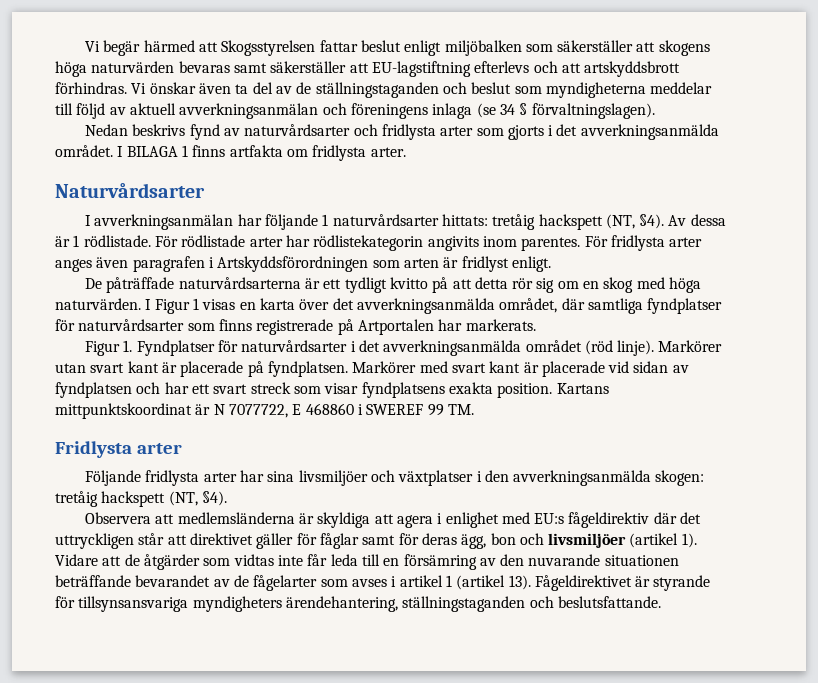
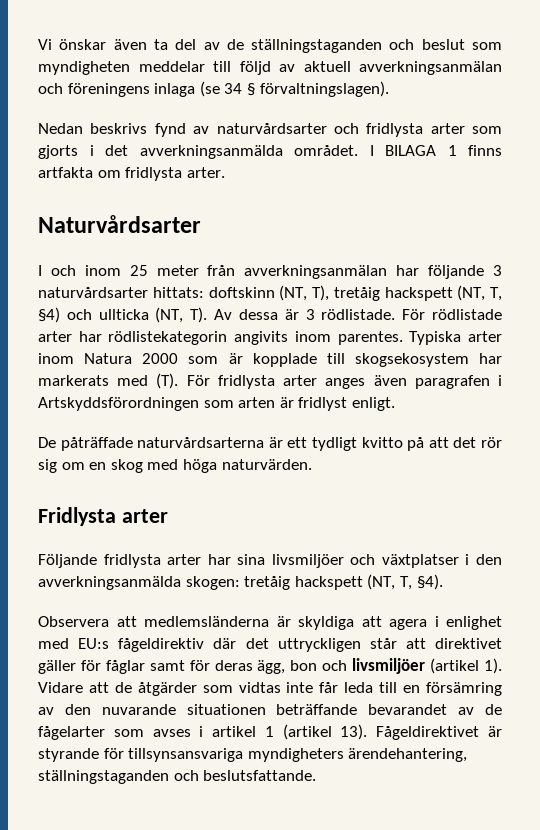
- Vi begär härmed att Skogsstyrelsen fattar beslut enligt miljöbalken som säkerställer att skogens höga naturvärden bevaras samt säkerställer att EU-lagstiftning efterlevs och att artskyddsbrott förhindras. Vi önskar även ta del av de ställningstaganden och beslut som myndigheterna meddelar till följd av aktuell avverkningsanmälan och föreningens inlaga (se 34 § förvaltningslagen).
+ Vi önskar även ta del av de ställningstaganden och beslut som myndigheten meddelar till följd av aktuell avverkningsanmälan och föreningens inlaga (se 34 § förvaltningslagen).
- I avverkningsanmälan har följande 1 naturvårdsarter hittats: tretåig hackspett (NT, §4). Av dessa är 1 rödlistade.
+ I och inom 25 meter från avverkningsanmälan har följande 3 naturvårdsarter hittats: doftskinn (NT, T), tretåig hackspett (NT, T, §4) och ullticka (NT, T). Av dessa är 3 rödlistade.
- För fridlysta arter anges även paragrafen i Artskyddsförordningen som arten är fridlyst enligt.
+ Typiska arter inom Natura 2000 som är kopplade till skogsekosystem har markerats med (T). För fridlysta arter anges även paragrafen i Artskyddsförordningen som arten är fridlyst enligt.
- De påträffade naturvårdsarterna är ett tydligt kvitto på att detta rör sig om en skog med höga naturvärden. I Figur 1 visas en karta över det avverkningsanmälda området, där samtliga fyndplatser för naturvårdsarter som finns registrerade på Artportalen har markerats.
- Figur 1. Fyndplatser för naturvårdsarter i det avverkningsanmälda området (röd linje). Markörer utan svart kant är placerade på fyndplatsen. Markörer med svart kant är placerade vid sidan av fyndplatsen och har ett svart streck som visar fyndplatsens exakta position. Kartans mittpunktskoordinat är N 7077722, E 468860 i SWEREF 99 TM.
+ De påträffade naturvårdsarterna är ett tydligt kvitto på att det rör sig om en skog med höga naturvärden.
- Följande fridlysta arter har sina livsmiljöer och växtplatser i den avverkningsanmälda skogen: tretåig hackspett (NT, §4).
+ Följande fridlysta arter har sina livsmiljöer och växtplatser i den avverkningsanmälda skogen: tretåig hackspett (NT, T, §4).

